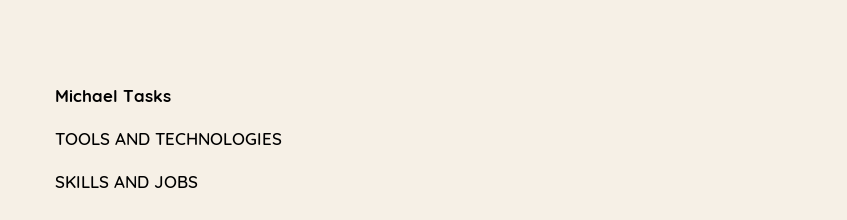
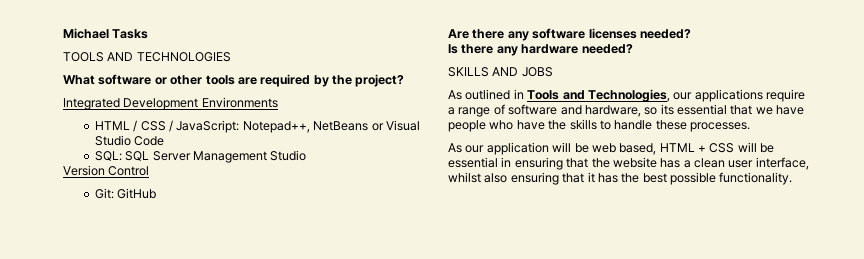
+ What software or other tools are required by the project?
+ Integrated Development Environments
+ HTML / CSS / JavaScript: Notepad++, NetBeans or Visual Studio Code
+ SQL: SQL Server Management Studio
+ Version Control
+ Git: GitHub
+ Are there any software licenses needed?
+ Is there any hardware needed?
  SKILLS AND JOBS
+ As outlined in Tools and Technologies, our applications require a range of software and hardware, so its essential that we have people who have the skills to handle these processes.
+ As our application will be web based, HTML + CSS will be essential in ensuring that the website has a clean user interface, whilst also ensuring that it has the best possible functionality.

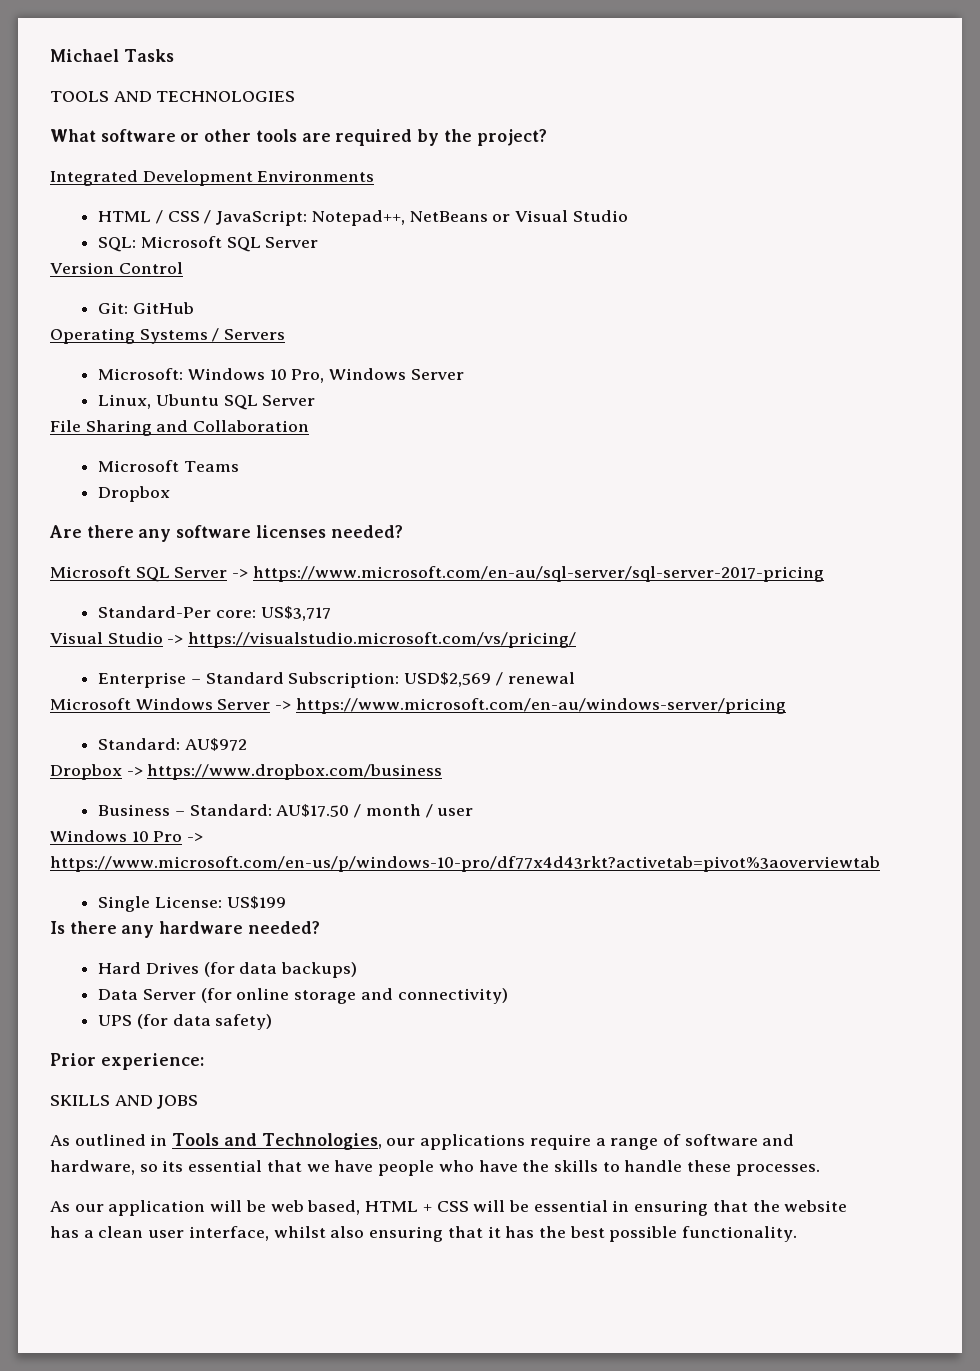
- HTML / CSS / JavaScript: Notepad++, NetBeans or Visual Studio Code
+ HTML / CSS / JavaScript: Notepad++, NetBeans or Visual Studio
- SQL: SQL Server Management Studio
+ SQL: Microsoft SQL Server
+ Operating Systems / Servers
+ Microsoft: Windows 10 Pro, Windows Server
+ Linux, Ubuntu SQL Server
+ File Sharing and Collaboration
+ Microsoft Teams
+ Dropbox
+ Microsoft SQL Server -> https://www.microsoft.com/en-au/sql-server/sql-server-2017-pricing
+ Standard-Per core: US$3,717
+ Visual Studio -> https://visualstudio.microsoft.com/vs/pricing/
+ Enterprise – Standard Subscription: USD$2,569 / renewal
+ Microsoft Windows Server -> https://www.microsoft.com/en-au/windows-server/pricing
+ Standard: AU$972
+ Dropbox -> https://www.dropbox.com/business
+ Business – Standard: AU$17.50 / month / user
+ Windows 10 Pro -> https://www.microsoft.com/en-us/p/windows-10-pro/df77x4d43rkt?activetab=pivot%3aoverviewtab
+ Single License: US$199
+ Hard Drives (for data backups)
+ Data Server (for online storage and connectivity)
+ UPS (for data safety)
+ Prior experience:

